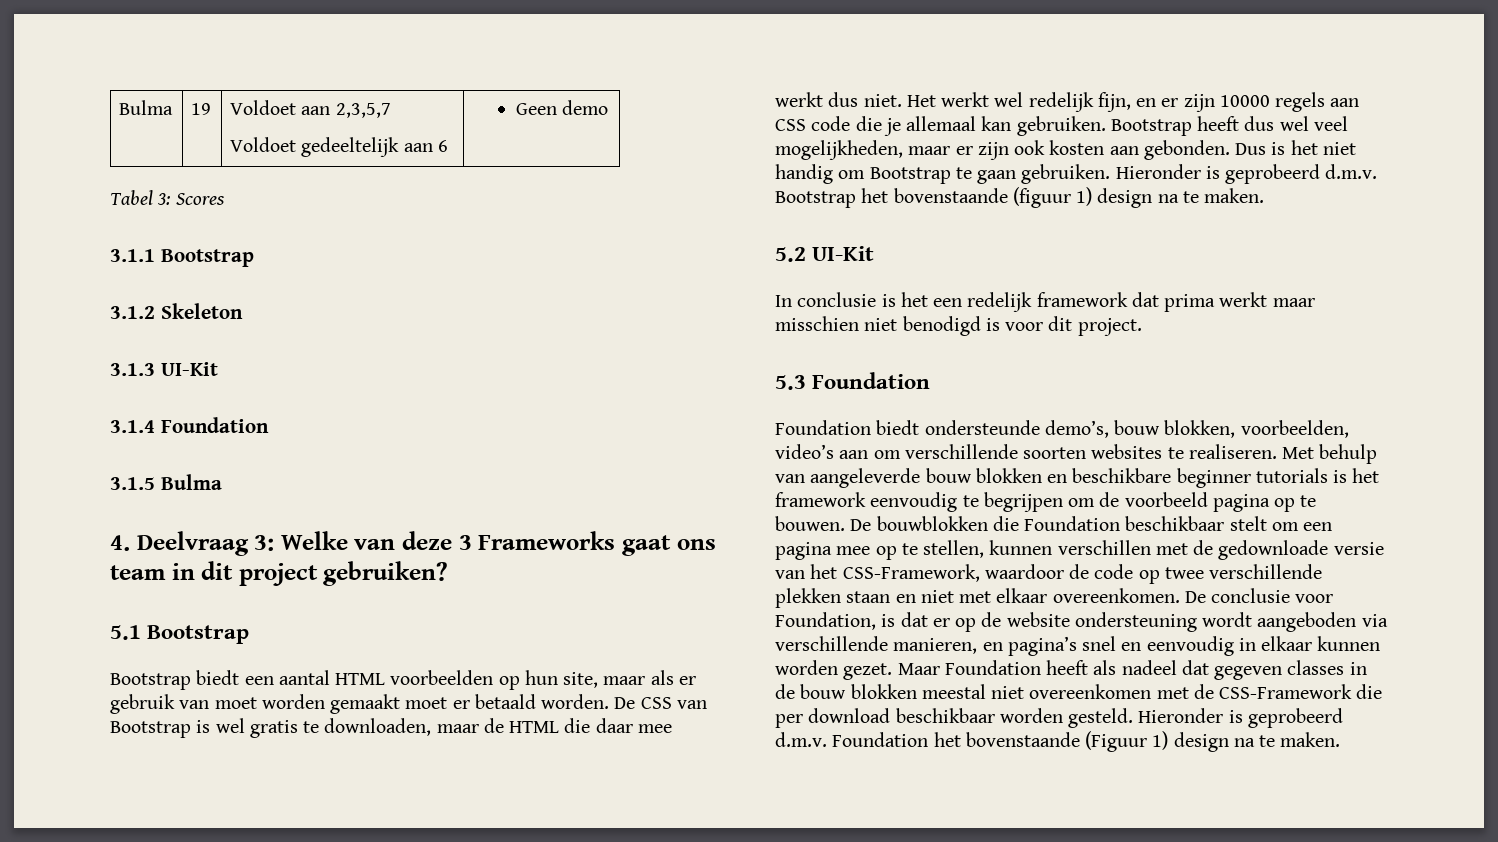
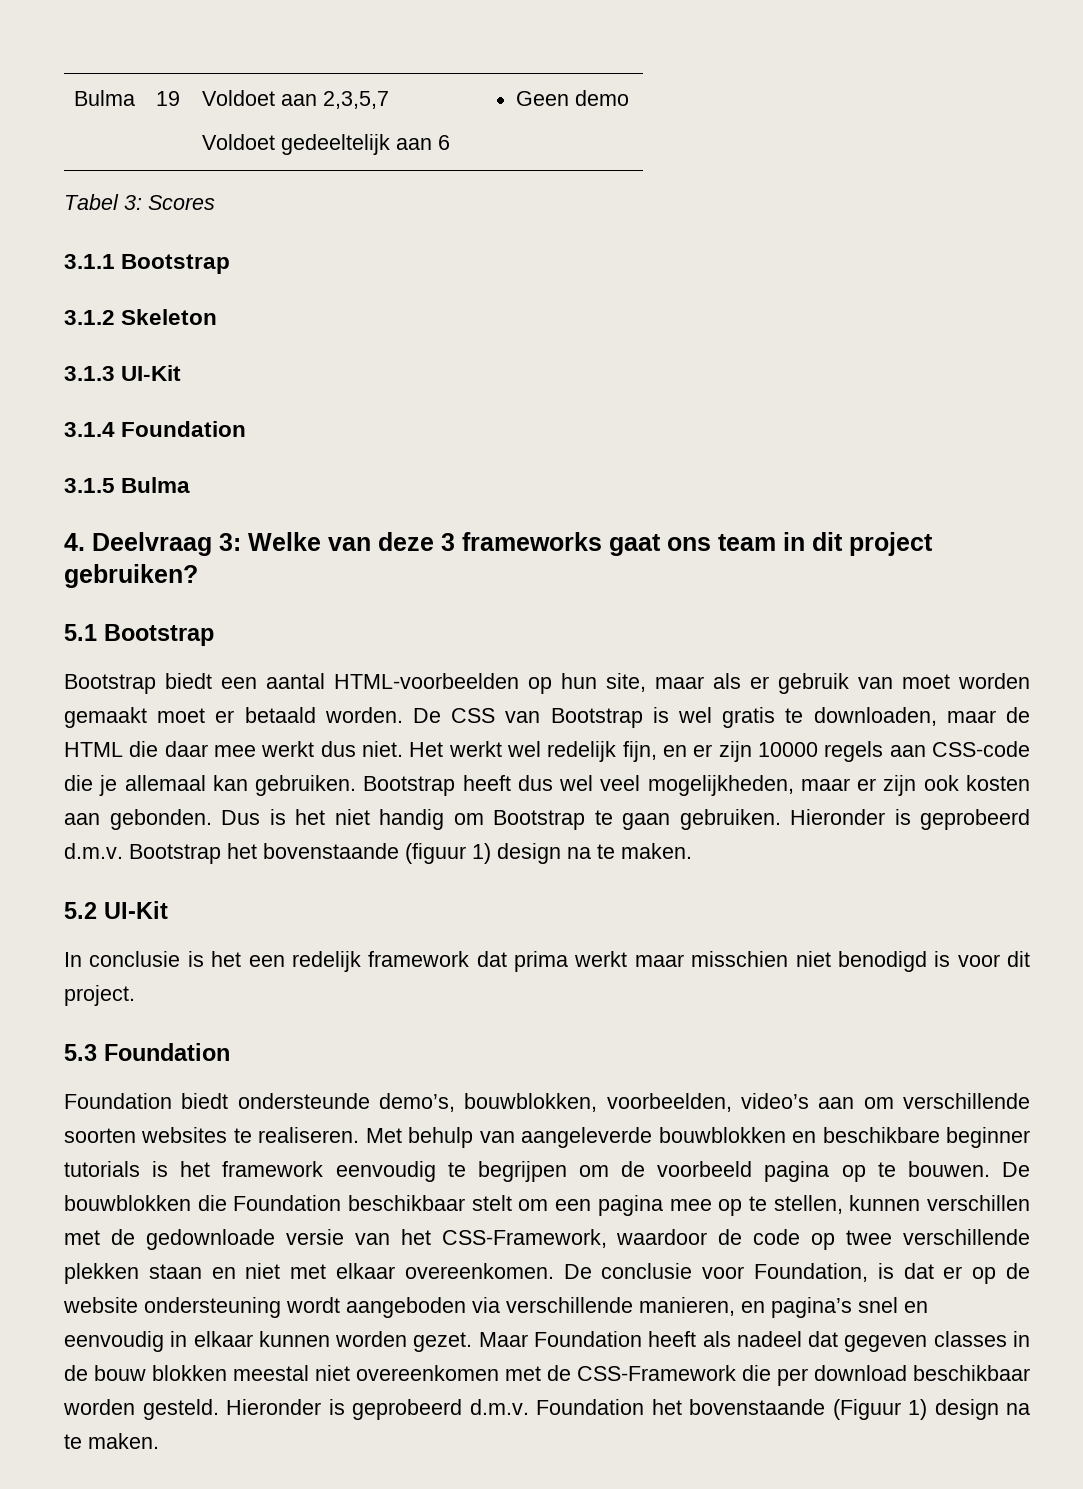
- 4. Deelvraag 3: Welke van deze 3 Frameworks gaat ons team in dit project gebruiken?
+ 4. Deelvraag 3: Welke van deze 3 frameworks gaat ons team in dit project gebruiken?
- Bootstrap biedt een aantal HTML voorbeelden op hun site, maar als er gebruik van moet worden gemaakt moet er betaald worden.
+ Bootstrap biedt een aantal HTML-voorbeelden op hun site, maar als er gebruik van moet worden gemaakt moet er betaald worden.
- Het werkt wel redelijk fijn, en er zijn 10000 regels aan CSS code die je allemaal kan gebruiken.
+ Het werkt wel redelijk fijn, en er zijn 10000 regels aan CSS-code die je allemaal kan gebruiken.
- Foundation biedt ondersteunde demo’s, bouw blokken, voorbeelden, video’s aan om verschillende soorten websites te realiseren.
+ Foundation biedt ondersteunde demo’s, bouwblokken, voorbeelden, video’s aan om verschillende soorten websites te realiseren.
- Met behulp van aangeleverde bouw blokken en beschikbare beginner tutorials is het framework eenvoudig te begrijpen om de voorbeeld pagina op te bouwen.
+ Met behulp van aangeleverde bouwblokken en beschikbare beginner tutorials is het framework eenvoudig te begrijpen om de voorbeeld pagina op te bouwen.

